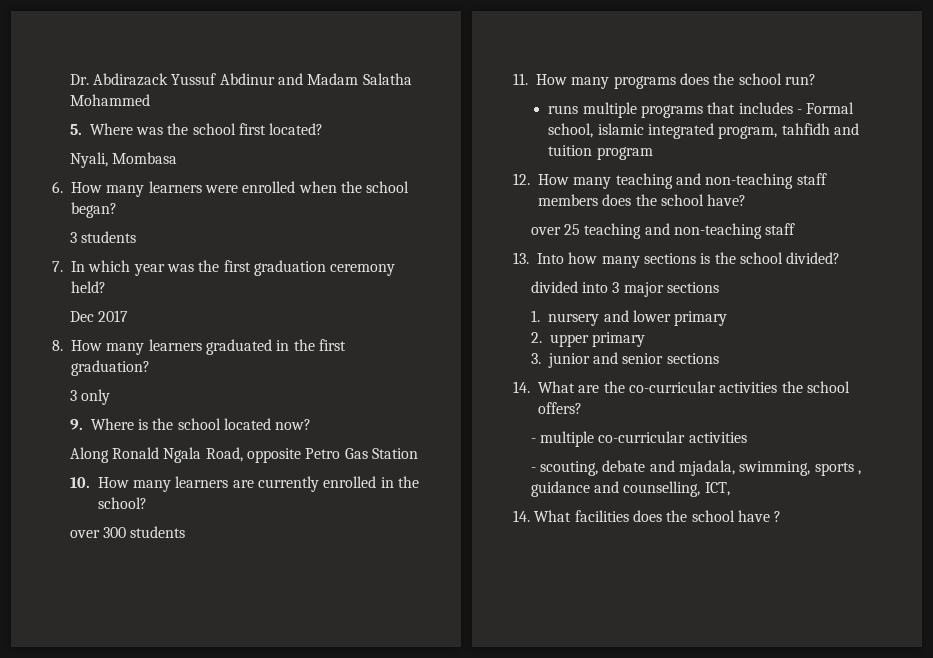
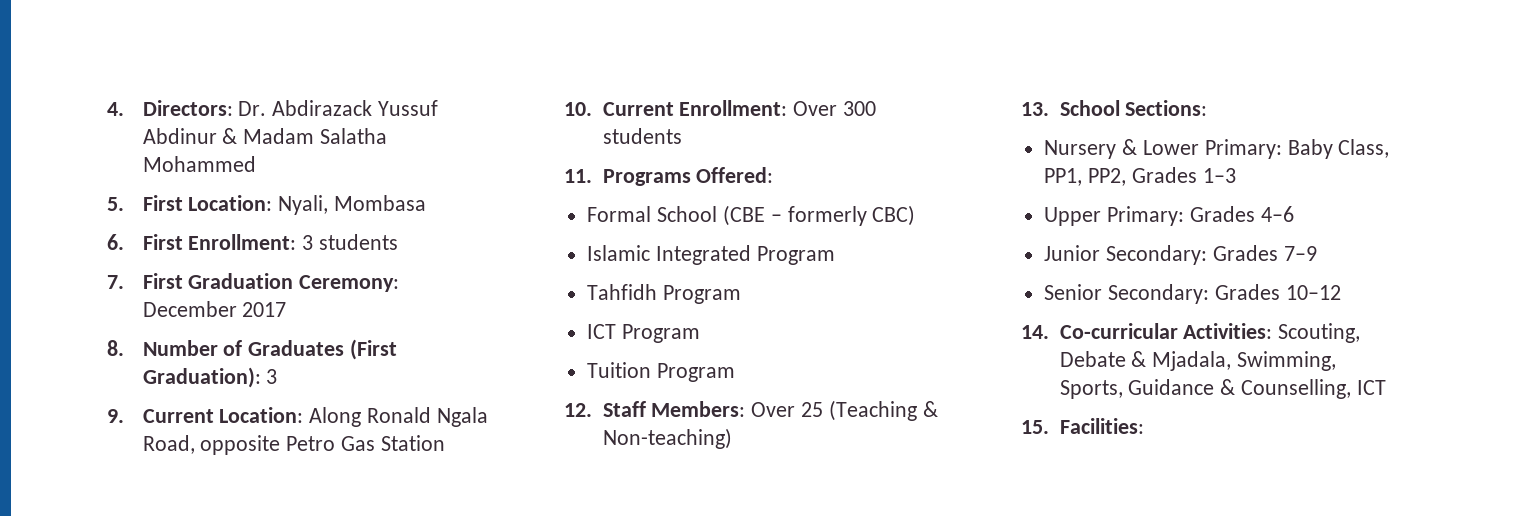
- Dr. Abdirazack Yussuf Abdinur and Madam Salatha Mohammed
+ 4. Directors: Dr. Abdirazack Yussuf Abdinur & Madam Salatha Mohammed
- 5. Where was the school first located?
- Nyali, Mombasa
- 6. How many learners were enrolled when the school began?
- 3 students
- 7. In which year was the first graduation ceremony held?
- Dec 2017
- 8. How many learners graduated in the first graduation?
- 3 only
+ 5. First Location: Nyali, Mombasa
+ 6. First Enrollment: 3 students
+ 7. First Graduation Ceremony: December 2017
+ 8. Number of Graduates (First Graduation): 3
- 9. Where is the school located now?
- Along Ronald Ngala Road, opposite Petro Gas Station
+ 9. Current Location: Along Ronald Ngala Road, opposite Petro Gas Station
- 10. How many learners are currently enrolled in the school?
- over 300 students
- 11. How many programs does the school run?
- runs multiple programs that includes - Formal school, islamic integrated program, tahfidh and tuition program
- 12. How many teaching and non-teaching staff members does the school have?
- over 25 teaching and non-teaching staff
- 13. Into how many sections is the school divided?
- divided into 3 major sections
- 1. nursery and lower primary
- 2. upper primary
- 3. junior and senior sections
- 14. What are the co-curricular activities the school offers?
- - multiple co-curricular activities
- - scouting, debate and mjadala, swimming, sports , guidance and counselling, ICT,
- 14. What facilities does the school have ?
+ 10. Current Enrollment: Over 300 students
+ 11. Programs Offered:
+ Formal School (CBE – formerly CBC)
+ Islamic Integrated Program
+ Tahfidh Program
+ ICT Program
+ Tuition Program
+ 12. Staff Members: Over 25 (Teaching & Non-teaching)
+ 13. School Sections:
+ Nursery & Lower Primary: Baby Class, PP1, PP2, Grades 1–3
+ Upper Primary: Grades 4–6
+ Junior Secondary: Grades 7–9
+ Senior Secondary: Grades 10–12
+ 14. Co-curricular Activities: Scouting, Debate & Mjadala, Swimming, Sports, Guidance & Counselling, ICT
+ 15. Facilities:

